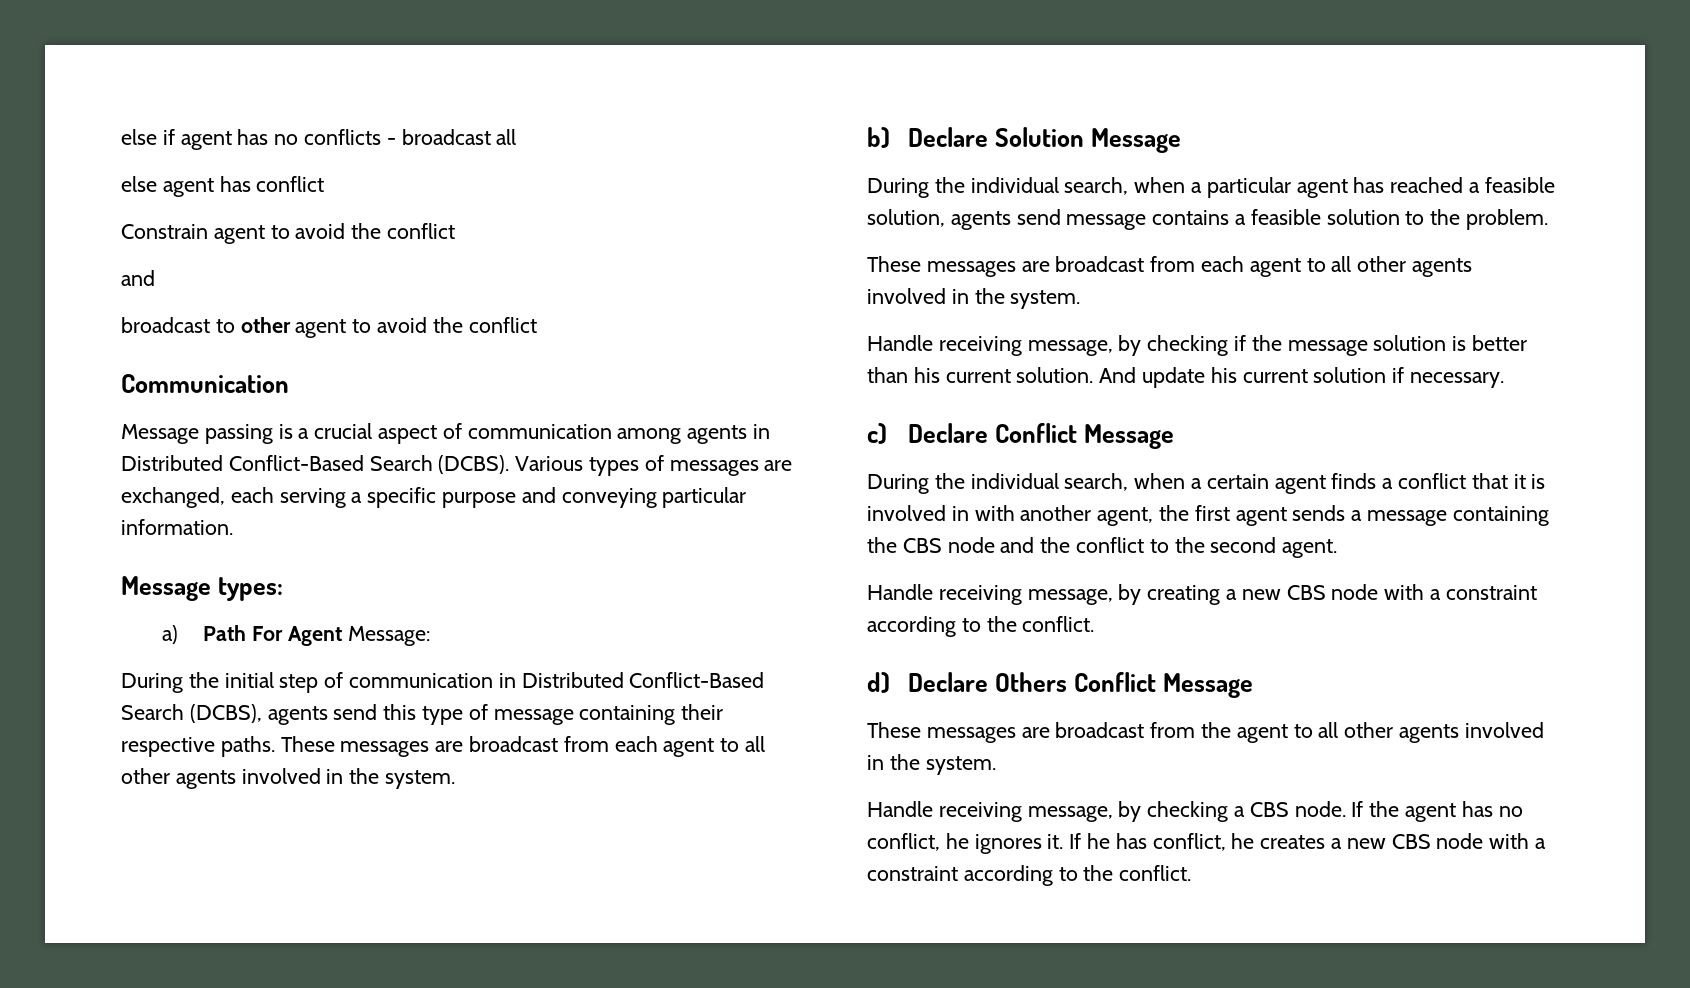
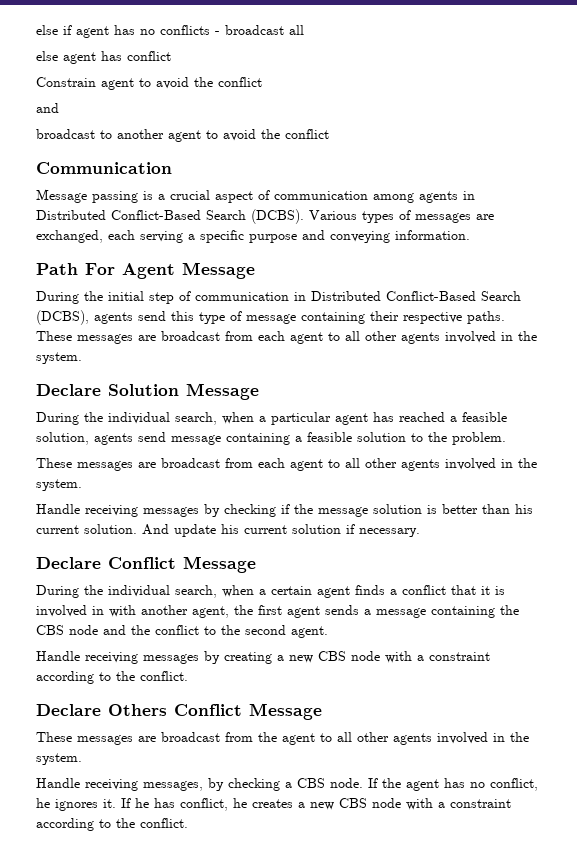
- broadcast to other agent to avoid the conflict
+ broadcast to another agent to avoid the conflict
- Various types of messages are exchanged, each serving a specific purpose and conveying particular information.
+ Various types of messages are exchanged, each serving a specific purpose and conveying information.
- Message types:
- a) Path For Agent Message:
+ Path For Agent Message
- b) Declare Solution Message
+ Declare Solution Message
- During the individual search, when a particular agent has reached a feasible solution, agents send message contains a feasible solution to the problem.
+ During the individual search, when a particular agent has reached a feasible solution, agents send message containing a feasible solution to the problem.
- Handle receiving message, by checking if the message solution is better than his current solution.
+ Handle receiving messages by checking if the message solution is better than his current solution.
- c) Declare Conflict Message
+ Declare Conflict Message
- Handle receiving message, by creating a new CBS node with a constraint according to the conflict.
+ Handle receiving messages by creating a new CBS node with a constraint according to the conflict.
- d) Declare Others Conflict Message
+ Declare Others Conflict Message
- Handle receiving message, by checking a CBS node.
+ Handle receiving messages, by checking a CBS node.

